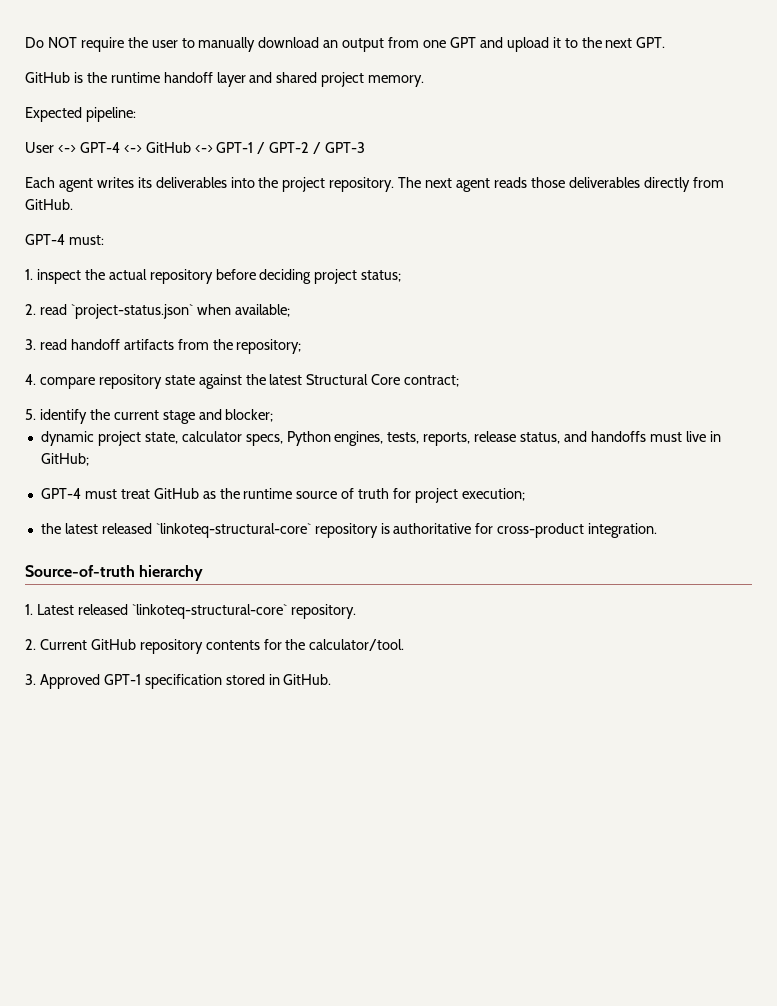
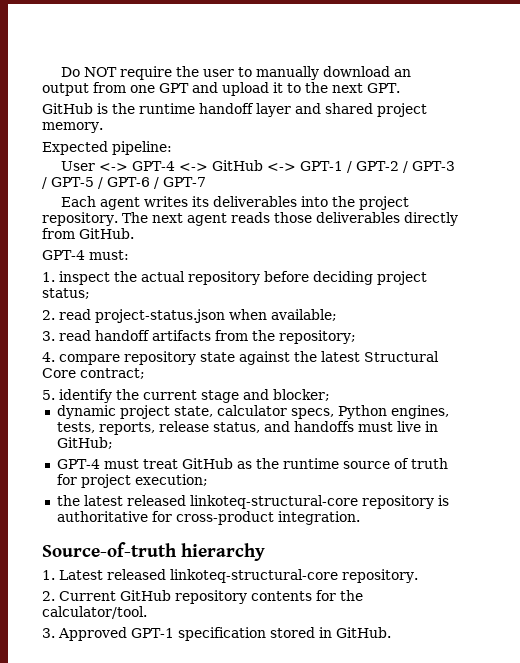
- User <-> GPT-4 <-> GitHub <-> GPT-1 / GPT-2 / GPT-3
+ User <-> GPT-4 <-> GitHub <-> GPT-1 / GPT-2 / GPT-3 / GPT-5 / GPT-6 / GPT-7
- 2. read `project-status.json` when available;
+ 2. read project-status.json when available;
- the latest released `linkoteq-structural-core` repository is authoritative for cross-product integration.
+ the latest released linkoteq-structural-core repository is authoritative for cross-product integration.
- 1. Latest released `linkoteq-structural-core` repository.
+ 1. Latest released linkoteq-structural-core repository.

